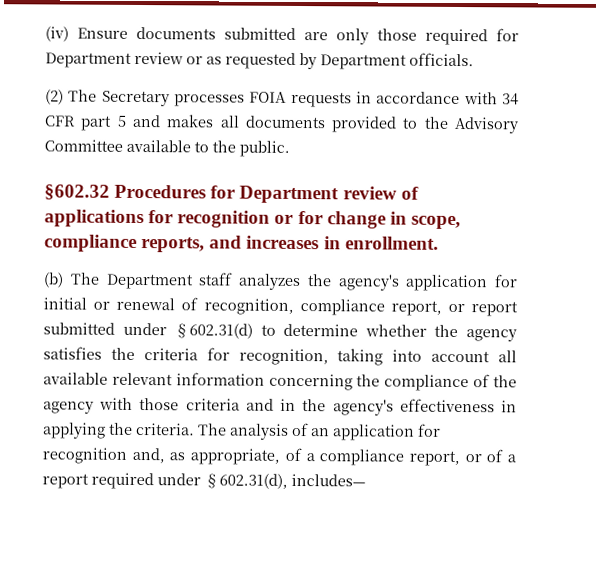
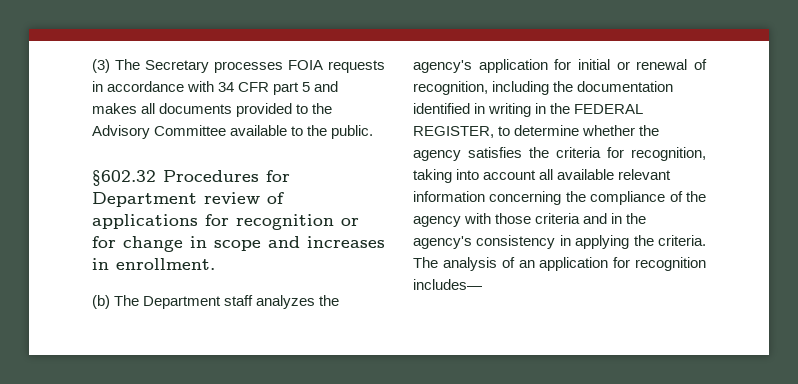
- (iv) Ensure documents submitted are only those required for Department review or as requested by Department officials.
- (2) The Secretary processes FOIA requests in accordance with 34 CFR part 5 and makes all documents provided to the Advisory Committee available to the public.
+ (3) The Secretary processes FOIA requests in accordance with 34 CFR part 5 and makes all documents provided to the Advisory Committee available to the public.
- §602.32 Procedures for Department review of applications for recognition or for change in scope, compliance reports, and increases in enrollment.
+ §602.32 Procedures for Department review of applications for recognition or for change in scope and increases in enrollment.
- (b) The Department staff analyzes the agency's application for initial or renewal of recognition, compliance report, or report submitted under §602.31(d) to determine whether the agency satisfies the criteria for recognition, taking into account all available relevant information concerning the compliance of the agency with those criteria and in the agency's effectiveness in applying the criteria.
+ (b) The Department staff analyzes the agency's application for initial or renewal of recognition, including the documentation identified in writing in the FEDERAL REGISTER, to determine whether the agency satisfies the criteria for recognition, taking into account all available relevant information concerning the compliance of the agency with those criteria and in the agency's consistency in applying the criteria.
- The analysis of an application for recognition and, as appropriate, of a compliance report, or of a report required under §602.31(d), includes—
+ The analysis of an application for recognition includes—

